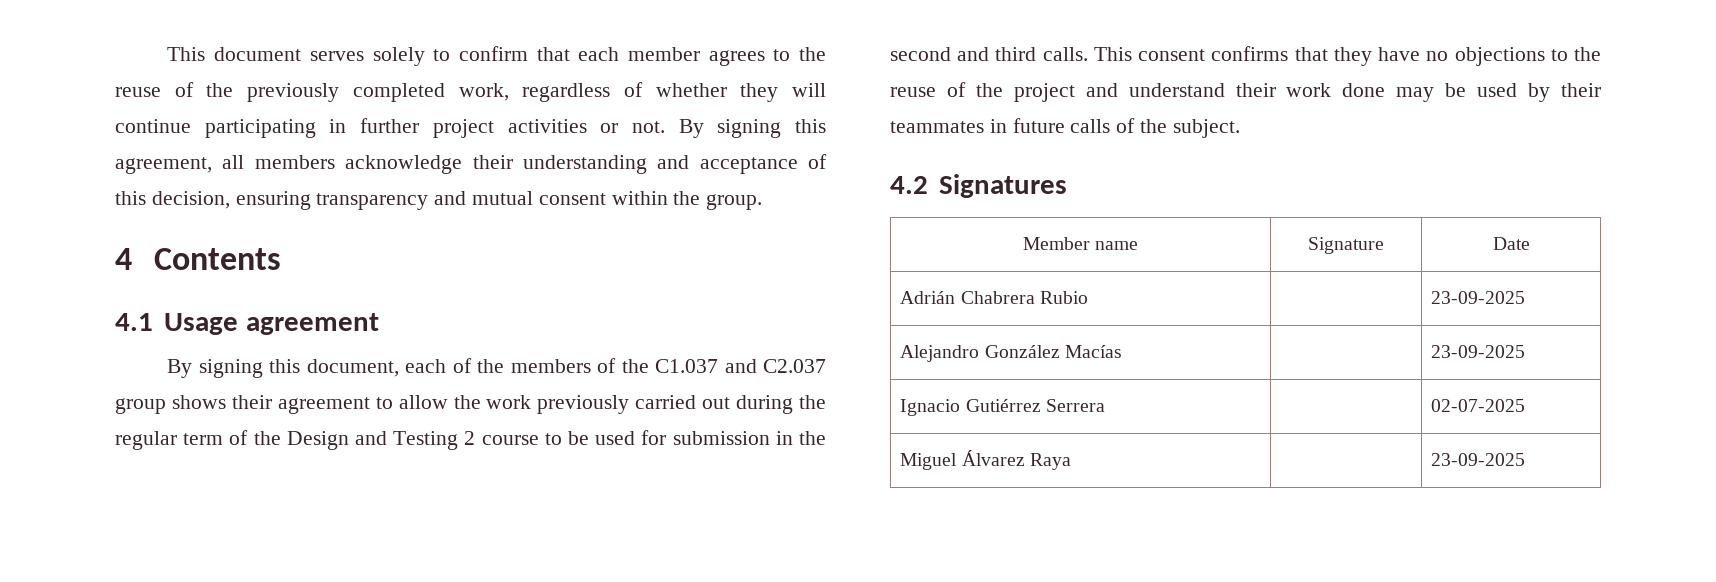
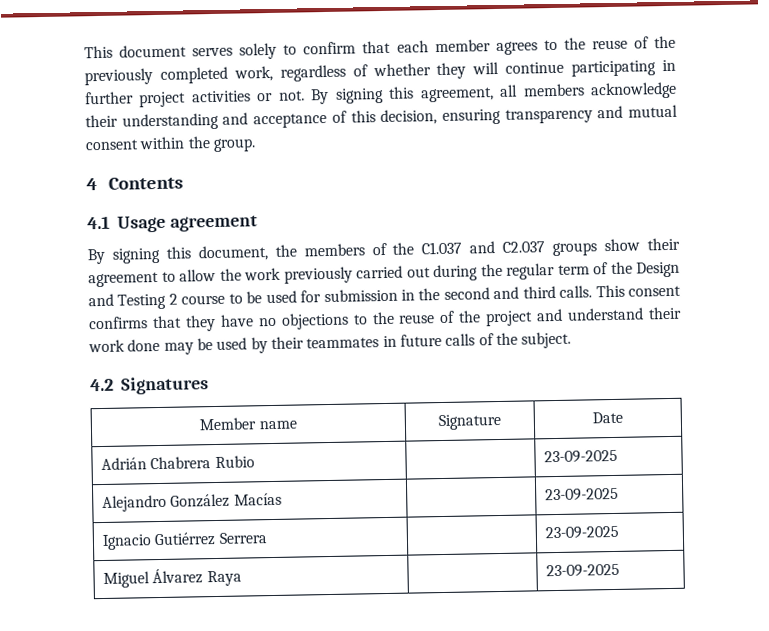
- By signing this document, each of the members of the C1.037 and C2.037 group shows their agreement to allow the work previously carried out during the regular term of the Design and Testing 2 course to be used for submission in the second and third calls.
+ By signing this document, the members of the C1.037 and C2.037 groups show their agreement to allow the work previously carried out during the regular term of the Design and Testing 2 course to be used for submission in the second and third calls.
- Ignacio Gutiérrez Serrera | | 02-07-2025
+ Ignacio Gutiérrez Serrera | | 23-09-2025

